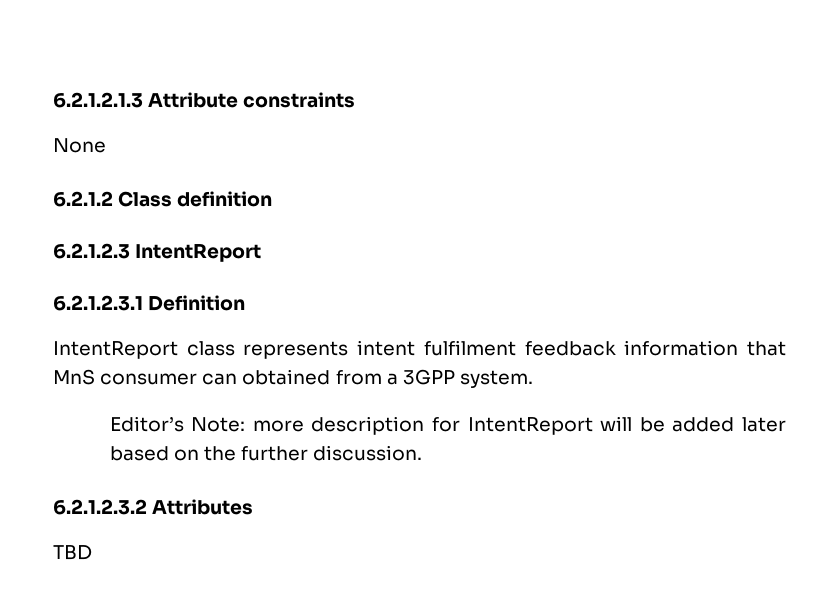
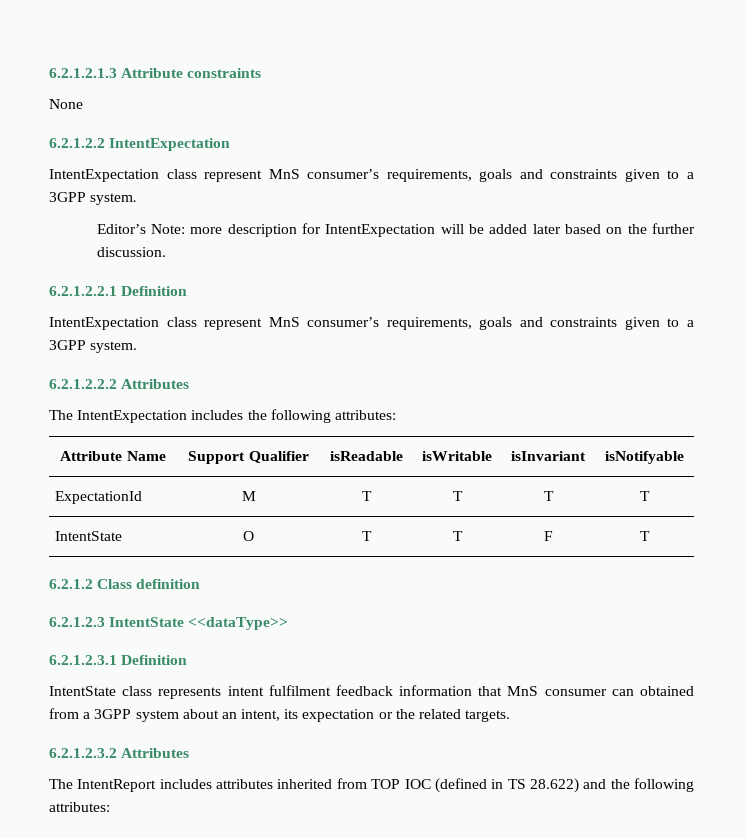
+ 6.2.1.2.2 IntentExpectation
+ IntentExpectation class represent MnS consumer’s requirements, goals and constraints given to a 3GPP system.
+ Editor’s Note: more description for IntentExpectation will be added later based on the further discussion.
+ 6.2.1.2.2.1 Definition
+ IntentExpectation class represent MnS consumer’s requirements, goals and constraints given to a 3GPP system.
+ 6.2.1.2.2.2 Attributes
+ The IntentExpectation includes the following attributes:
+ Attribute Name | Support Qualifier | isReadable | isWritable | isInvariant | isNotifyable
+ ExpectationId | M | T | T | T | T
+ IntentState | O | T | T | F | T
- 6.2.1.2.3 IntentReport
+ 6.2.1.2.3 IntentState <<dataType>>
- IntentReport class represents intent fulfilment feedback information that MnS consumer can obtained from a 3GPP system.
- Editor’s Note: more description for IntentReport will be added later based on the further discussion.
+ IntentState class represents intent fulfilment feedback information that MnS consumer can obtained from a 3GPP system about an intent, its expectation or the related targets.
  6.2.1.2.3.2 Attributes
- TBD
+ The IntentReport includes attributes inherited from TOP IOC (defined in TS 28.622) and the following attributes:

